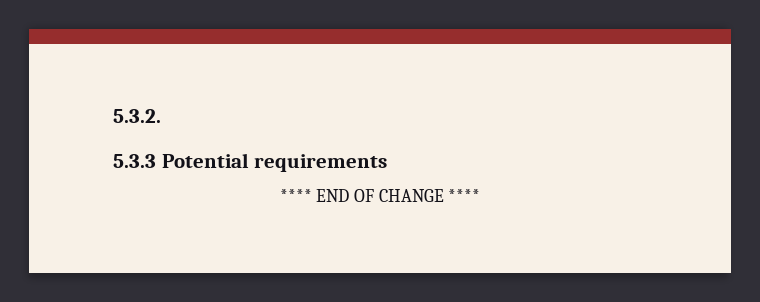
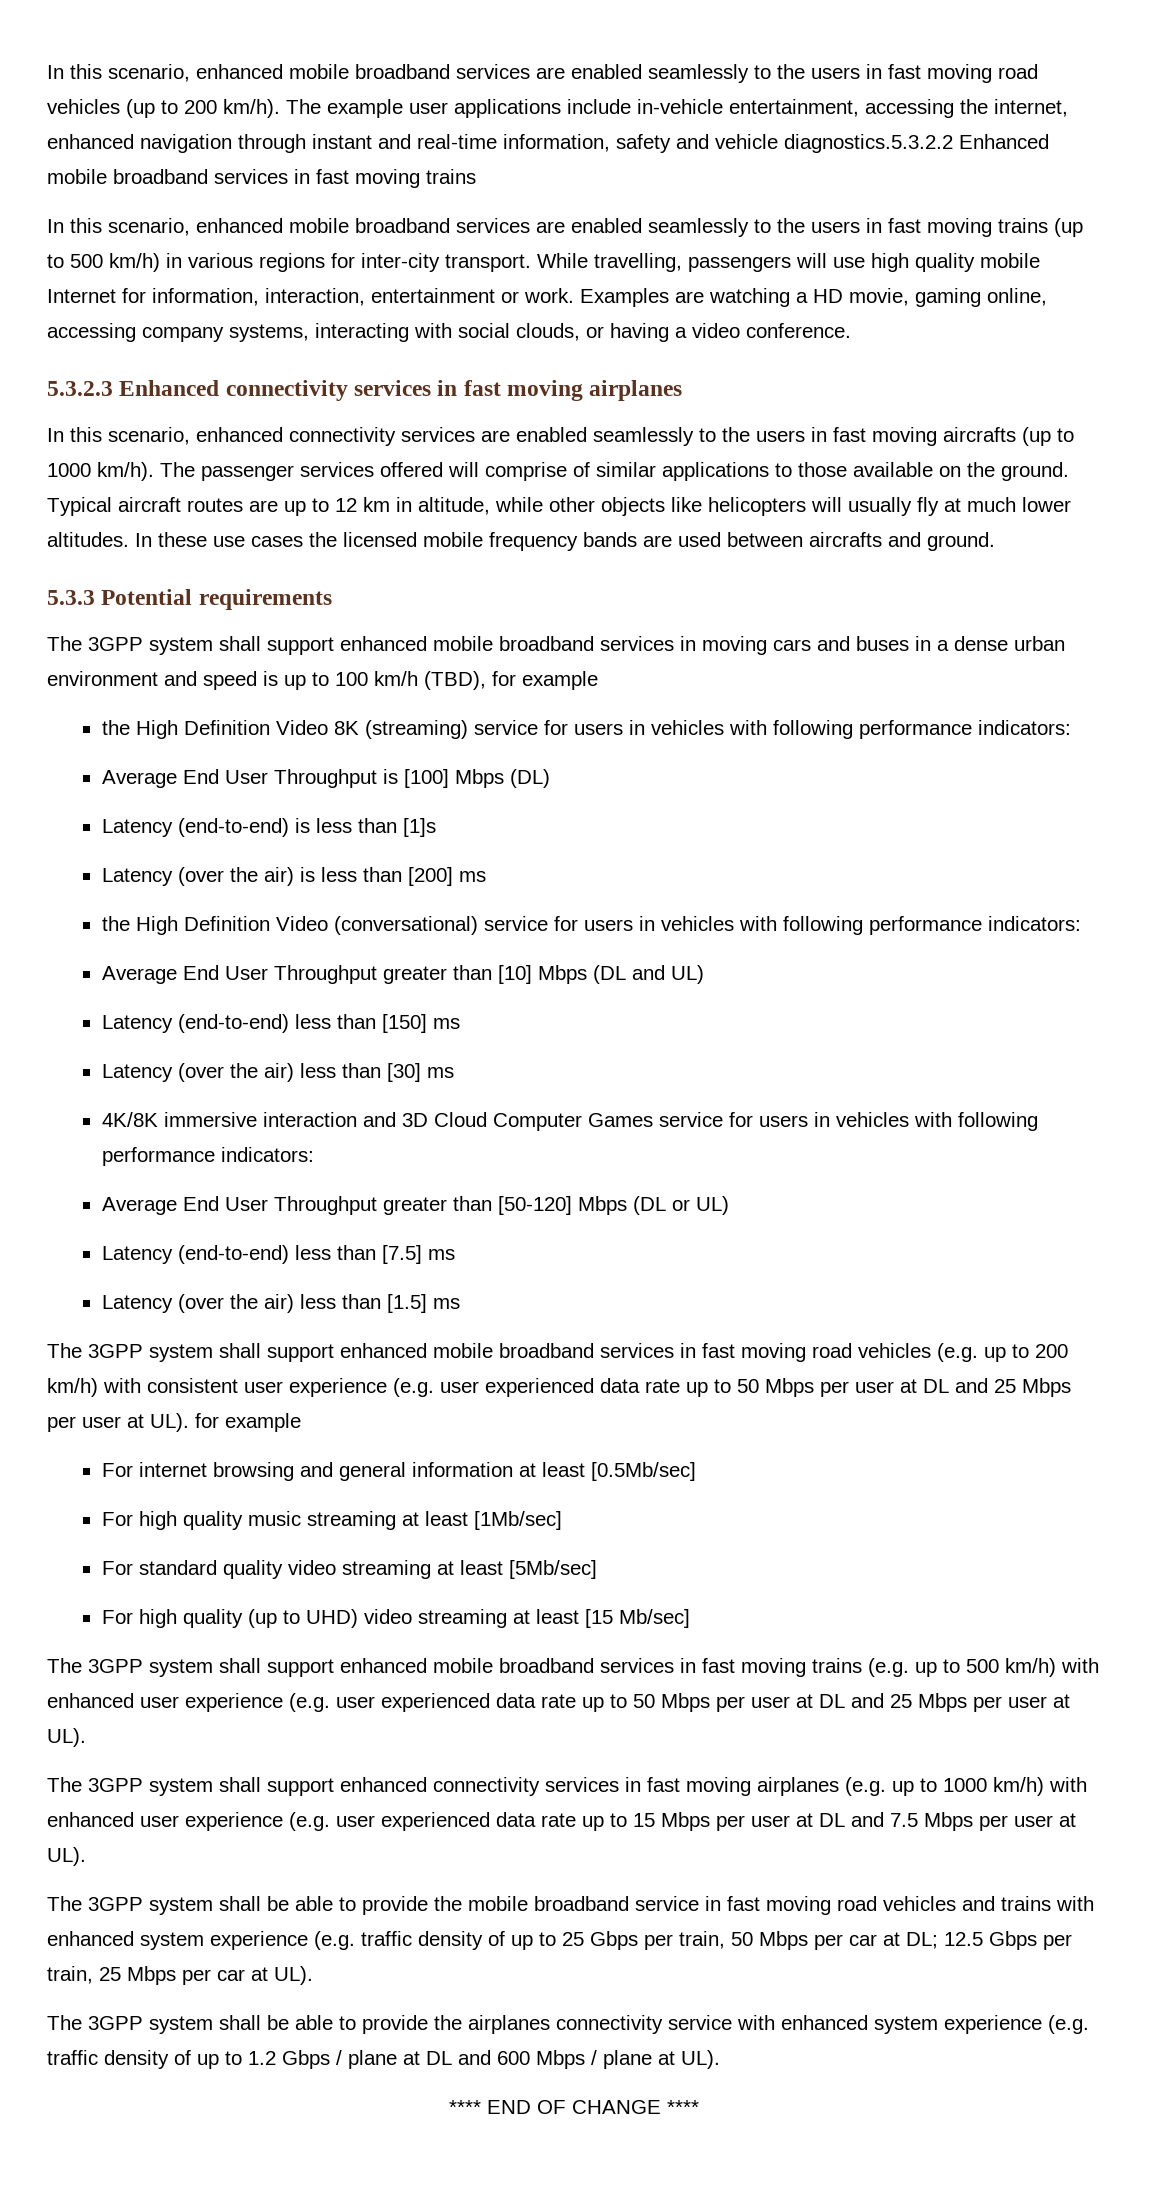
- 5.3.2.
+ In this scenario, enhanced mobile broadband services are enabled seamlessly to the users in fast moving road vehicles (up to 200 km/h). The example user applications include in-vehicle entertainment, accessing the internet, enhanced navigation through instant and real-time information, safety and vehicle diagnostics.5.3.2.2 Enhanced mobile broadband services in fast moving trains
+ In this scenario, enhanced mobile broadband services are enabled seamlessly to the users in fast moving trains (up to 500 km/h) in various regions for inter-city transport. While travelling, passengers will use high quality mobile Internet for information, interaction, entertainment or work. Examples are watching a HD movie, gaming online, accessing company systems, interacting with social clouds, or having a video conference.
+ 5.3.2.3 Enhanced connectivity services in fast moving airplanes
+ In this scenario, enhanced connectivity services are enabled seamlessly to the users in fast moving aircrafts (up to 1000 km/h). The passenger services offered will comprise of similar applications to those available on the ground. Typical aircraft routes are up to 12 km in altitude, while other objects like helicopters will usually fly at much lower altitudes. In these use cases the licensed mobile frequency bands are used between aircrafts and ground.
  5.3.3 Potential requirements
+ The 3GPP system shall support enhanced mobile broadband services in moving cars and buses in a dense urban environment and speed is up to 100 km/h (TBD), for example
+ the High Definition Video 8K (streaming) service for users in vehicles with following performance indicators:
+ Average End User Throughput is [100] Mbps (DL)
+ Latency (end-to-end) is less than [1]s
+ Latency (over the air) is less than [200] ms
+ the High Definition Video (conversational) service for users in vehicles with following performance indicators:
+ Average End User Throughput greater than [10] Mbps (DL and UL)
+ Latency (end-to-end) less than [150] ms
+ Latency (over the air) less than [30] ms
+ 4K/8K immersive interaction and 3D Cloud Computer Games service for users in vehicles with following performance indicators:
+ Average End User Throughput greater than [50-120] Mbps (DL or UL)
+ Latency (end-to-end) less than [7.5] ms
+ Latency (over the air) less than [1.5] ms
+ The 3GPP system shall support enhanced mobile broadband services in fast moving road vehicles (e.g. up to 200 km/h) with consistent user experience (e.g. user experienced data rate up to 50 Mbps per user at DL and 25 Mbps per user at UL). for example
+ For internet browsing and general information at least [0.5Mb/sec]
+ For high quality music streaming at least [1Mb/sec]
+ For standard quality video streaming at least [5Mb/sec]
+ For high quality (up to UHD) video streaming at least [15 Mb/sec]
+ The 3GPP system shall support enhanced mobile broadband services in fast moving trains (e.g. up to 500 km/h) with enhanced user experience (e.g. user experienced data rate up to 50 Mbps per user at DL and 25 Mbps per user at UL).
+ The 3GPP system shall support enhanced connectivity services in fast moving airplanes (e.g. up to 1000 km/h) with enhanced user experience (e.g. user experienced data rate up to 15 Mbps per user at DL and 7.5 Mbps per user at UL).
+ The 3GPP system shall be able to provide the mobile broadband service in fast moving road vehicles and trains with enhanced system experience (e.g. traffic density of up to 25 Gbps per train, 50 Mbps per car at DL; 12.5 Gbps per train, 25 Mbps per car at UL).
+ The 3GPP system shall be able to provide the airplanes connectivity service with enhanced system experience (e.g. traffic density of up to 1.2 Gbps / plane at DL and 600 Mbps / plane at UL).

